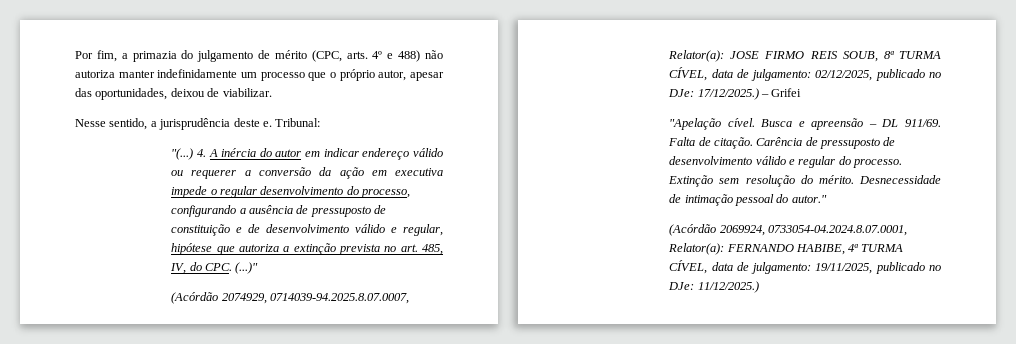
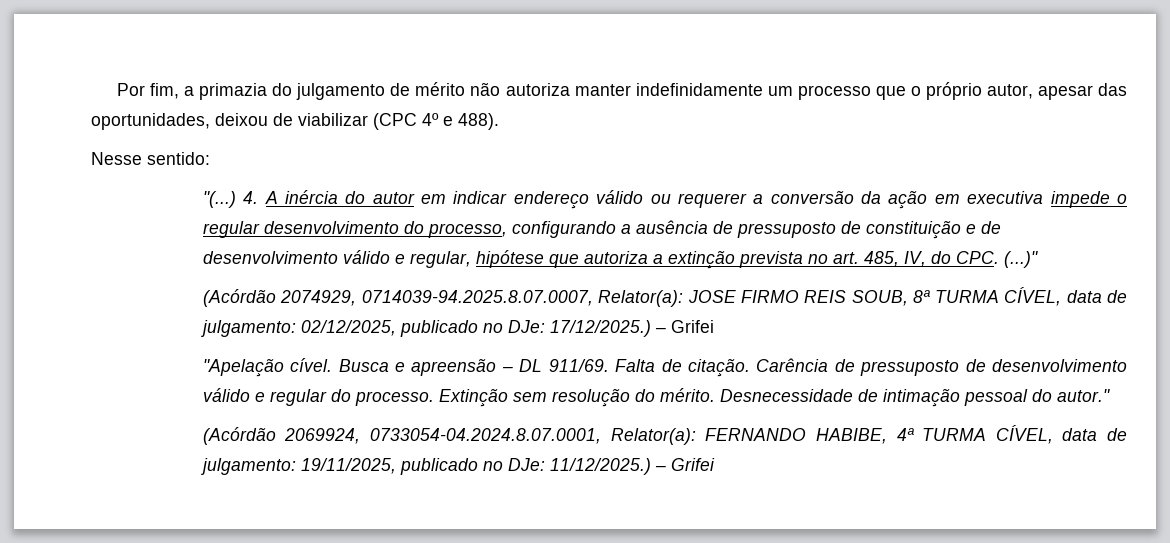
- Por fim, a primazia do julgamento de mérito (CPC, arts. 4º e 488) não autoriza manter indefinidamente um processo que o próprio autor, apesar das oportunidades, deixou de viabilizar.
- Nesse sentido, a jurisprudência deste e. Tribunal:
+ Por fim, a primazia do julgamento de mérito não autoriza manter indefinidamente um processo que o próprio autor, apesar das oportunidades, deixou de viabilizar (CPC 4º e 488).
+ Nesse sentido:
- (Acórdão 2069924, 0733054-04.2024.8.07.0001, Relator(a): FERNANDO HABIBE, 4ª TURMA CÍVEL, data de julgamento: 19/11/2025, publicado no DJe: 11/12/2025.)
+ (Acórdão 2069924, 0733054-04.2024.8.07.0001, Relator(a): FERNANDO HABIBE, 4ª TURMA CÍVEL, data de julgamento: 19/11/2025, publicado no DJe: 11/12/2025.) – Grifei

